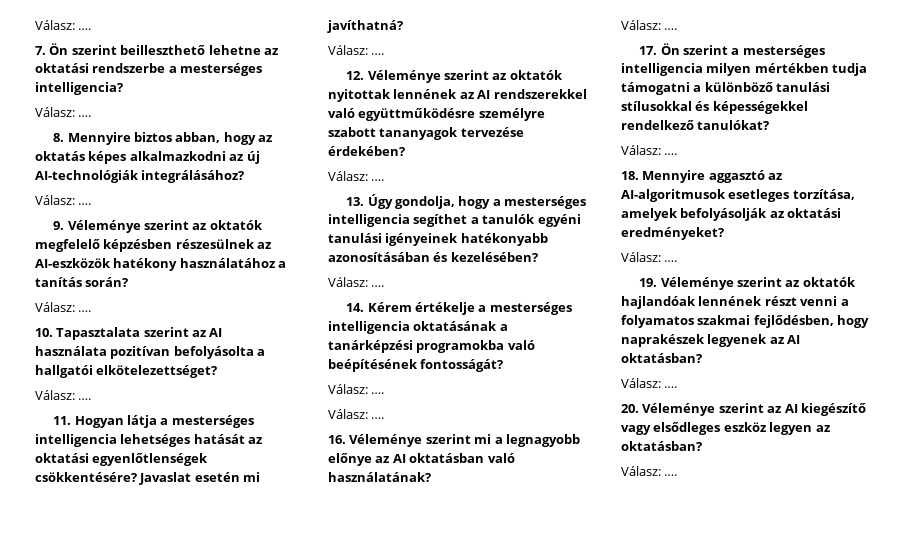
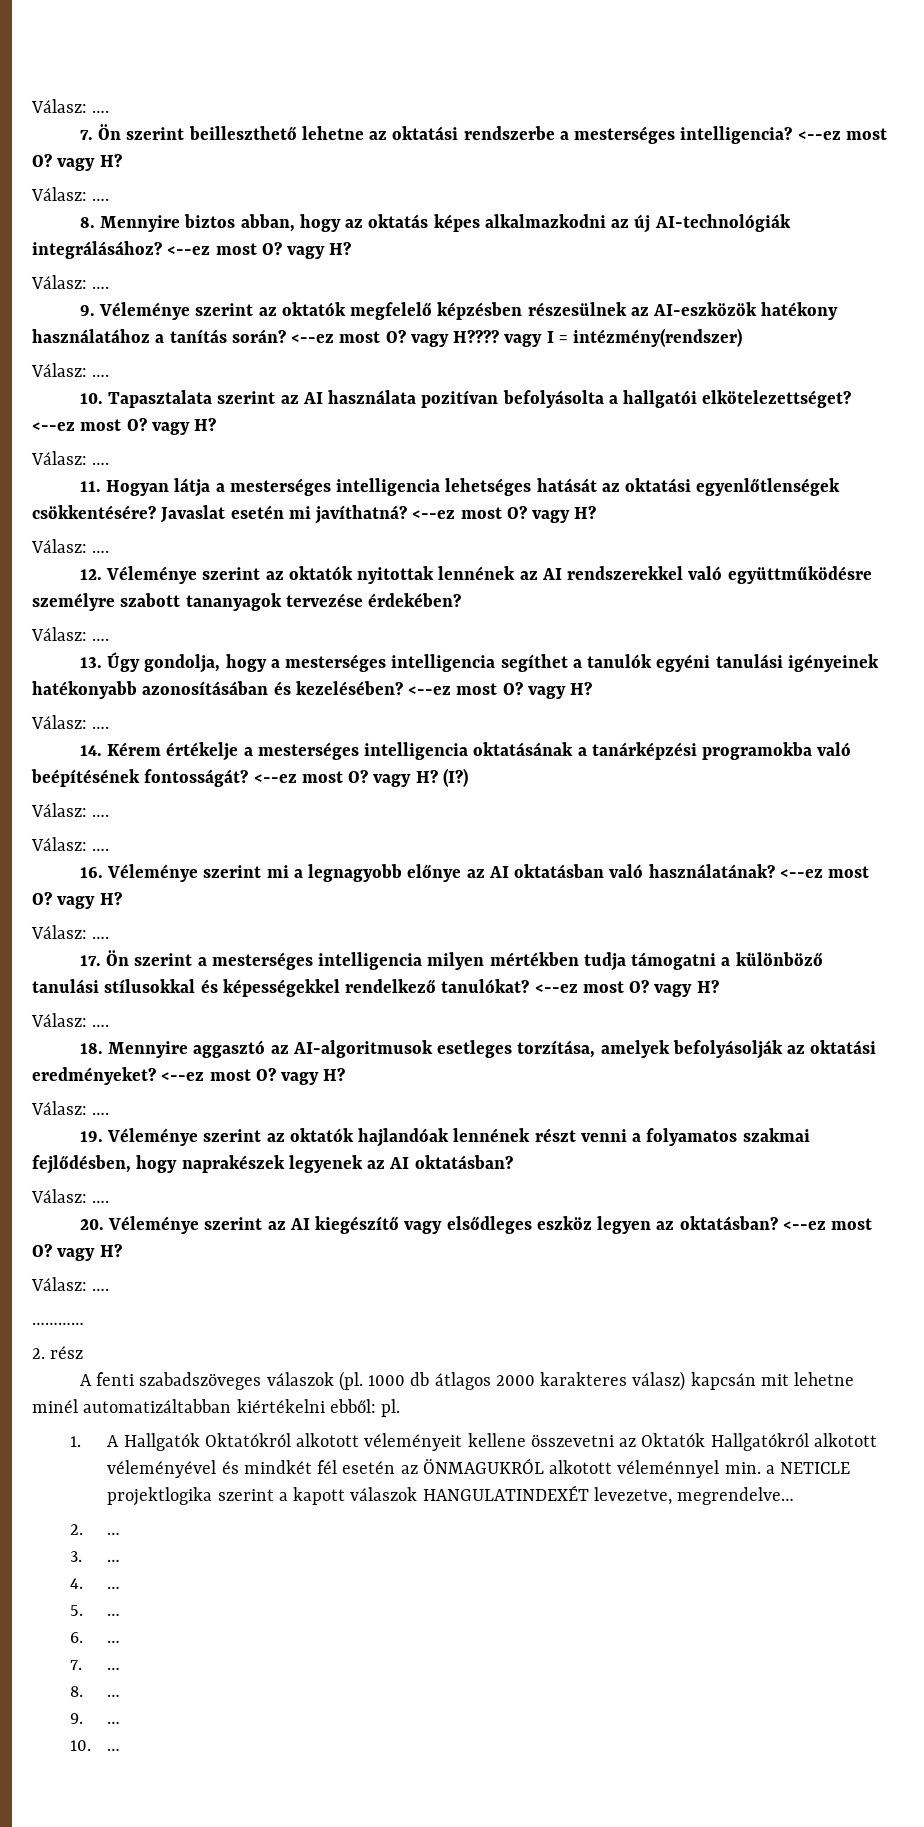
- 7. Ön szerint beilleszthető lehetne az oktatási rendszerbe a mesterséges intelligencia?
+ 7. Ön szerint beilleszthető lehetne az oktatási rendszerbe a mesterséges intelligencia? <--ez most O? vagy H?
- 8. Mennyire biztos abban, hogy az oktatás képes alkalmazkodni az új AI-technológiák integrálásához?
+ 8. Mennyire biztos abban, hogy az oktatás képes alkalmazkodni az új AI-technológiák integrálásához? <--ez most O? vagy H?
+ <--ez most O? vagy H???? vagy I = intézmény(rendszer)
- 10. Tapasztalata szerint az AI használata pozitívan befolyásolta a hallgatói elkötelezettséget?
+ 10. Tapasztalata szerint az AI használata pozitívan befolyásolta a hallgatói elkötelezettséget? <--ez most O? vagy H?
- Javaslat esetén mi javíthatná?
+ Javaslat esetén mi javíthatná? <--ez most O? vagy H?
- 13. Úgy gondolja, hogy a mesterséges intelligencia segíthet a tanulók egyéni tanulási igényeinek hatékonyabb azonosításában és kezelésében?
+ 13. Úgy gondolja, hogy a mesterséges intelligencia segíthet a tanulók egyéni tanulási igényeinek hatékonyabb azonosításában és kezelésében? <--ez most O? vagy H?
+ <--ez most O? vagy H? (I?)
- 16. Véleménye szerint mi a legnagyobb előnye az AI oktatásban való használatának?
+ 16. Véleménye szerint mi a legnagyobb előnye az AI oktatásban való használatának? <--ez most O? vagy H?
- 17. Ön szerint a mesterséges intelligencia milyen mértékben tudja támogatni a különböző tanulási stílusokkal és képességekkel rendelkező tanulókat?
+ 17. Ön szerint a mesterséges intelligencia milyen mértékben tudja támogatni a különböző tanulási stílusokkal és képességekkel rendelkező tanulókat? <--ez most O? vagy H?
- 18. Mennyire aggasztó az AI-algoritmusok esetleges torzítása, amelyek befolyásolják az oktatási eredményeket?
+ 18. Mennyire aggasztó az AI-algoritmusok esetleges torzítása, amelyek befolyásolják az oktatási eredményeket? <--ez most O? vagy H?
- 20. Véleménye szerint az AI kiegészítő vagy elsődleges eszköz legyen az oktatásban?
+ 20. Véleménye szerint az AI kiegészítő vagy elsődleges eszköz legyen az oktatásban? <--ez most O? vagy H?
  Válasz: ….
+ …………
+ 2. rész
+ A fenti szabadszöveges válaszok (pl. 1000 db átlagos 2000 karakteres válasz) kapcsán mit lehetne minél automatizáltabban kiértékelni ebből: pl.
+ 1. A Hallgatók Oktatókról alkotott véleményeit kellene összevetni az Oktatók Hallgatókról alkotott véleményével és mindkét fél esetén az ÖNMAGUKRÓL alkotott véleménnyel min. a NETICLE projektlogika szerint a kapott válaszok HANGULATINDEXÉT levezetve, megrendelve…
+ 2. …
+ 3. …
+ 4. …
+ 5. …
+ 6. …
+ 7. …
+ 8. …
+ 9. …
+ 10. …

